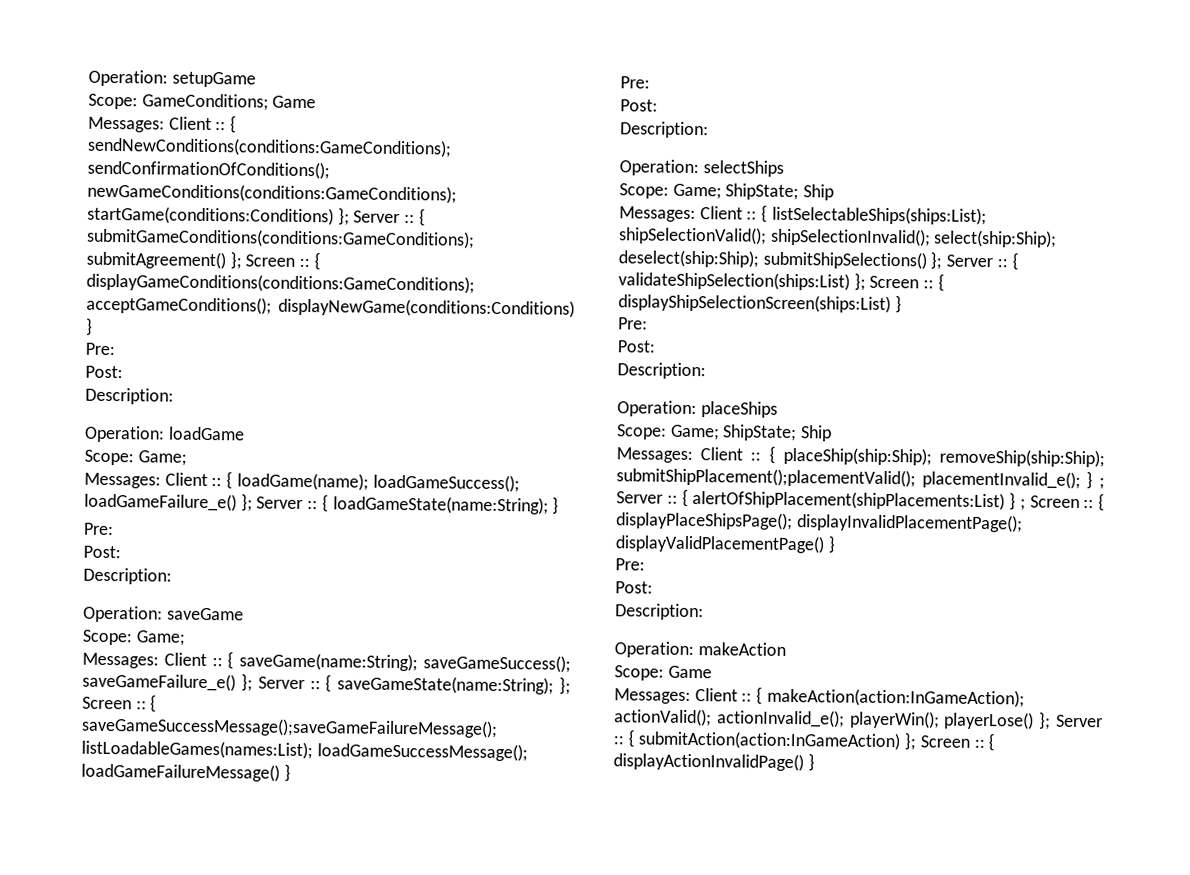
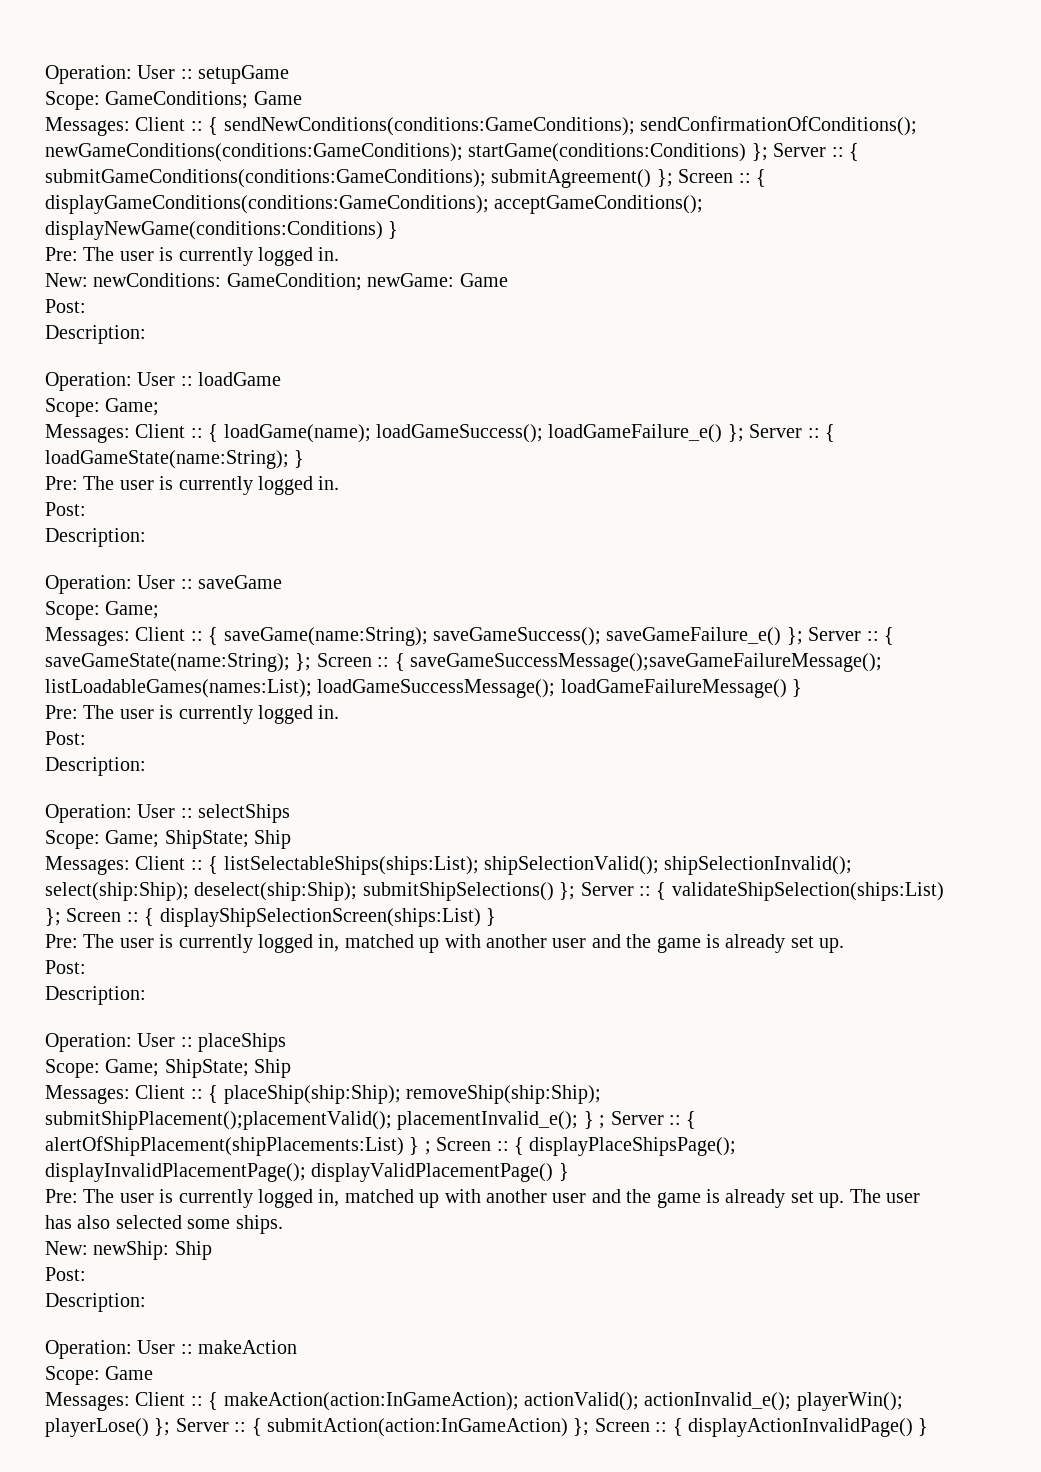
- Operation: setupGame
+ Operation: User :: setupGame
  Messages: Client :: { sendNewConditions(conditions:GameConditions); sendConfirmationOfConditions(); newGameConditions(conditions:GameConditions); startGame(conditions:Conditions) }; Server :: { submitGameConditions(conditions:GameConditions); submitAgreement() }; Screen :: { displayGameConditions(conditions:GameConditions); acceptGameConditions(); displayNewGame(conditions:Conditions) }
- Pre:
+ Pre: The user is currently logged in.
+ New: newConditions: GameCondition; newGame: Game
  Post:
  Description:
- Operation: loadGame
+ Operation: User :: loadGame
  Messages: Client :: { loadGame(name); loadGameSuccess(); loadGameFailure_e() }; Server :: { loadGameState(name:String); }
- Pre:
+ Pre: The user is currently logged in.
  Post:
  Description:
- Operation: saveGame
+ Operation: User :: saveGame
  Messages: Client :: { saveGame(name:String); saveGameSuccess(); saveGameFailure_e() }; Server :: { saveGameState(name:String); }; Screen :: { saveGameSuccessMessage();saveGameFailureMessage(); listLoadableGames(names:List); loadGameSuccessMessage(); loadGameFailureMessage() }
- Pre:
+ Pre: The user is currently logged in.
  Post:
  Description:
- Operation: selectShips
+ Operation: User :: selectShips
  Messages: Client :: { listSelectableShips(ships:List); shipSelectionValid(); shipSelectionInvalid(); select(ship:Ship); deselect(ship:Ship); submitShipSelections() }; Server :: { validateShipSelection(ships:List) }; Screen :: { displayShipSelectionScreen(ships:List) }
- Pre:
+ Pre: The user is currently logged in, matched up with another user and the game is already set up.
  Post:
  Description:
- Operation: placeShips
+ Operation: User :: placeShips
  Messages: Client :: { placeShip(ship:Ship); removeShip(ship:Ship); submitShipPlacement();placementValid(); placementInvalid_e(); } ; Server :: { alertOfShipPlacement(shipPlacements:List) } ; Screen :: { displayPlaceShipsPage(); displayInvalidPlacementPage(); displayValidPlacementPage() }
- Pre:
+ Pre: The user is currently logged in, matched up with another user and the game is already set up. The user has also selected some ships.
+ New: newShip: Ship
  Post:
  Description:
- Operation: makeAction
+ Operation: User :: makeAction

